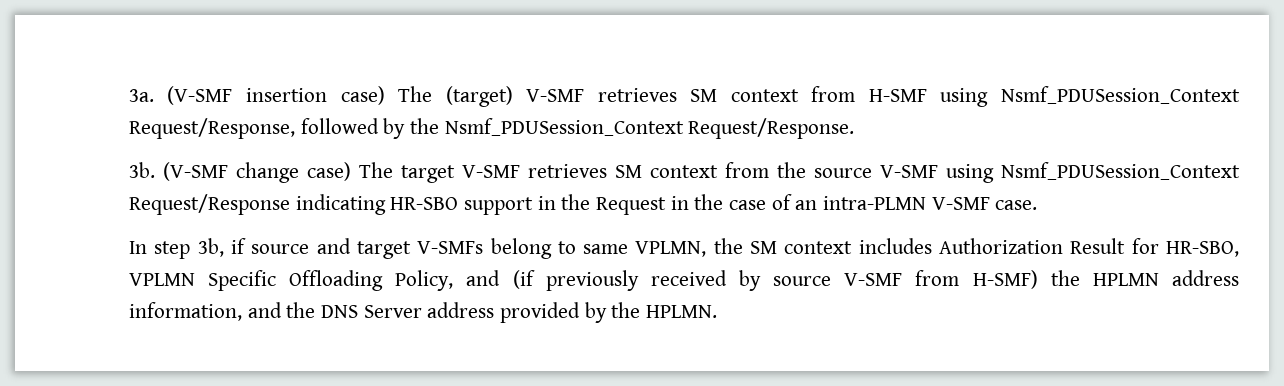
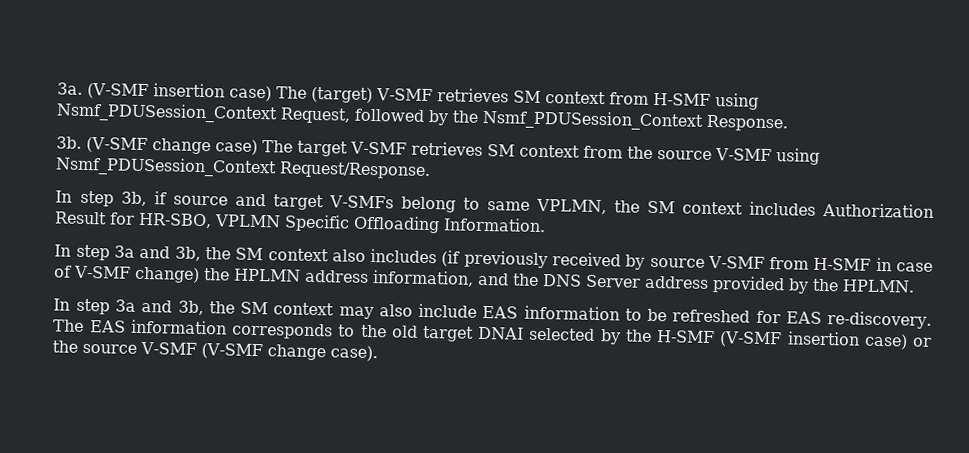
- (V-SMF insertion case) The (target) V-SMF retrieves SM context from H-SMF using Nsmf_PDUSession_Context Request/Response, followed by the Nsmf_PDUSession_Context Request/Response.
+ (V-SMF insertion case) The (target) V-SMF retrieves SM context from H-SMF using Nsmf_PDUSession_Context Request, followed by the Nsmf_PDUSession_Context Response.
- (V-SMF change case) The target V-SMF retrieves SM context from the source V-SMF using Nsmf_PDUSession_Context Request/Response indicating HR-SBO support in the Request in the case of an intra-PLMN V-SMF case.
+ (V-SMF change case) The target V-SMF retrieves SM context from the source V-SMF using Nsmf_PDUSession_Context Request/Response.
- In step 3b, if source and target V-SMFs belong to same VPLMN, the SM context includes Authorization Result for HR-SBO, VPLMN Specific Offloading Policy, and (if previously received by source V-SMF from H-SMF) the HPLMN address information, and the DNS Server address provided by the HPLMN.
+ In step 3b, if source and target V-SMFs belong to same VPLMN, the SM context includes Authorization Result for HR-SBO, VPLMN Specific Offloading Information.
+ In step 3a and 3b, the SM context also includes (if previously received by source V-SMF from H-SMF in case of V-SMF change) the HPLMN address information, and the DNS Server address provided by the HPLMN.
+ In step 3a and 3b, the SM context may also include EAS information to be refreshed for EAS re-discovery. The EAS information corresponds to the old target DNAI selected by the H-SMF (V-SMF insertion case) or the source V-SMF (V-SMF change case).

